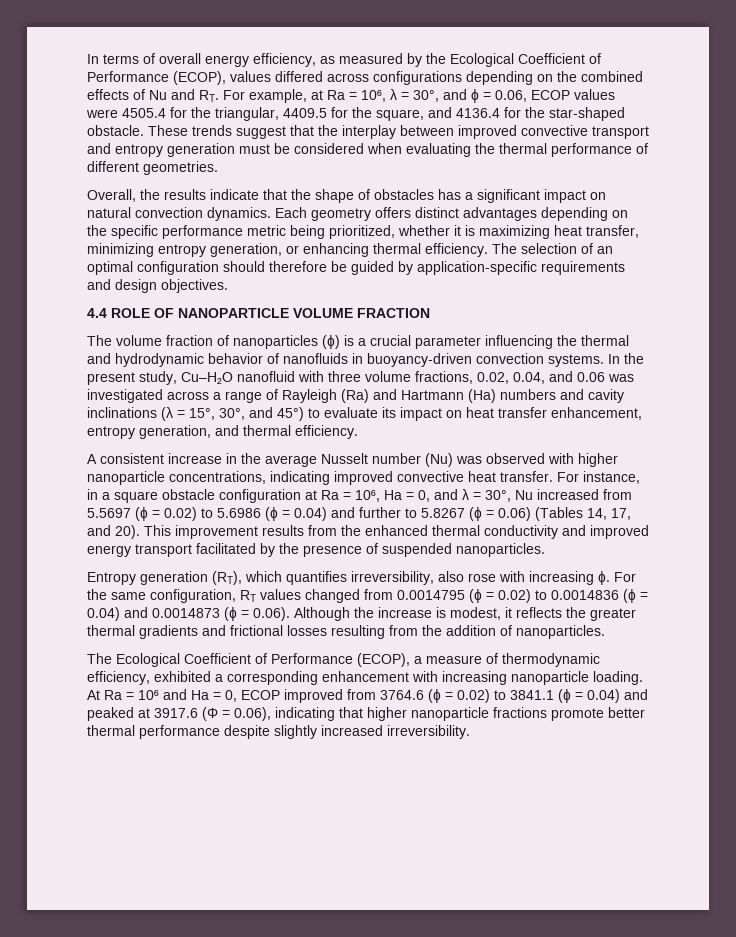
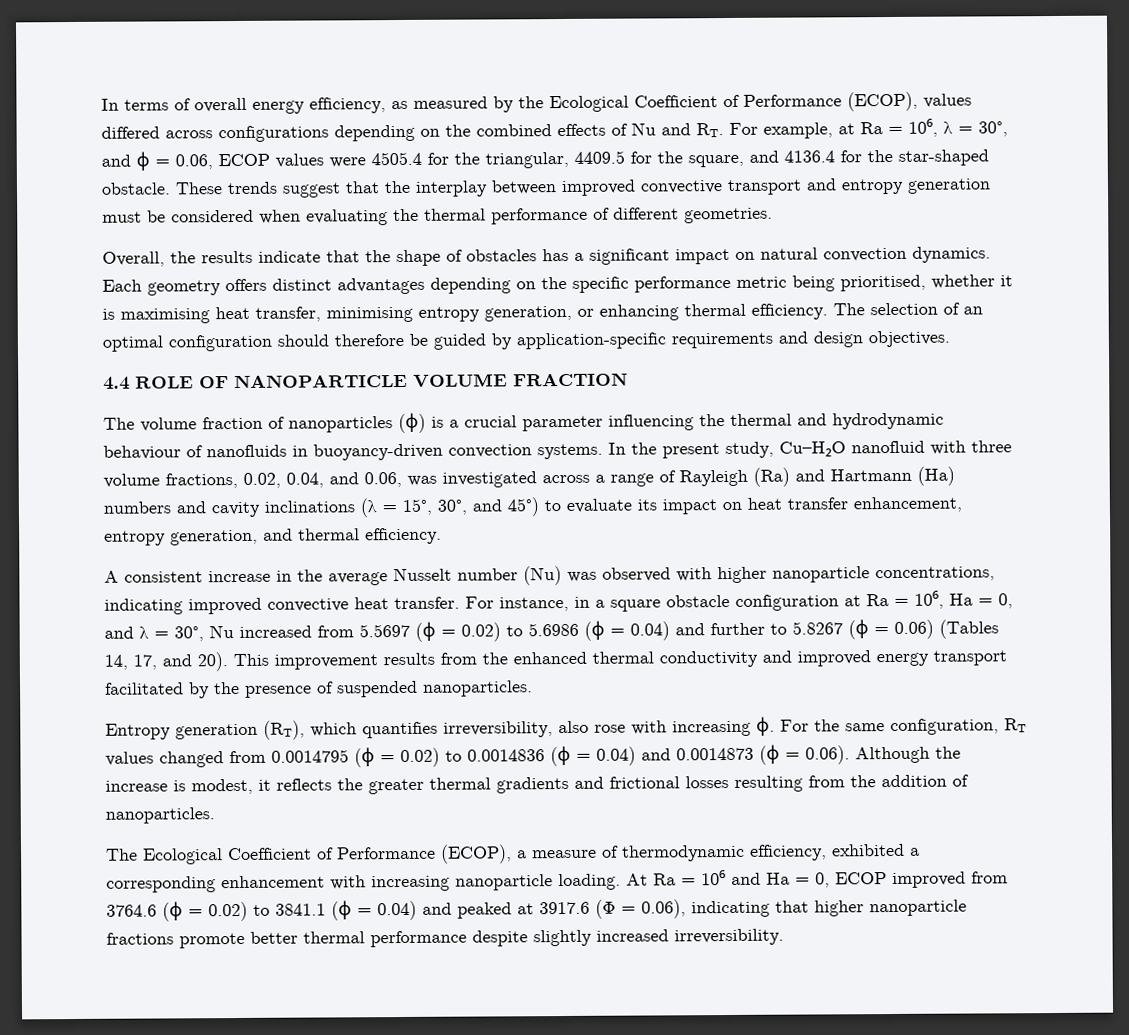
- Each geometry offers distinct advantages depending on the specific performance metric being prioritized, whether it is maximizing heat transfer, minimizing entropy generation, or enhancing thermal efficiency.
+ Each geometry offers distinct advantages depending on the specific performance metric being prioritised, whether it is maximising heat transfer, minimising entropy generation, or enhancing thermal efficiency.
- The volume fraction of nanoparticles (ɸ) is a crucial parameter influencing the thermal and hydrodynamic behavior of nanofluids in buoyancy-driven convection systems.
+ The volume fraction of nanoparticles (ɸ) is a crucial parameter influencing the thermal and hydrodynamic behaviour of nanofluids in buoyancy-driven convection systems.
- In the present study, Cu–H₂O nanofluid with three volume fractions, 0.02, 0.04, and 0.06 was investigated across a range of Rayleigh (Ra) and Hartmann (Ha) numbers and cavity inclinations (λ = 15°, 30°, and 45°) to evaluate its impact on heat transfer enhancement, entropy generation, and thermal efficiency.
+ In the present study, Cu–H₂O nanofluid with three volume fractions, 0.02, 0.04, and 0.06, was investigated across a range of Rayleigh (Ra) and Hartmann (Ha) numbers and cavity inclinations (λ = 15°, 30°, and 45°) to evaluate its impact on heat transfer enhancement, entropy generation, and thermal efficiency.

